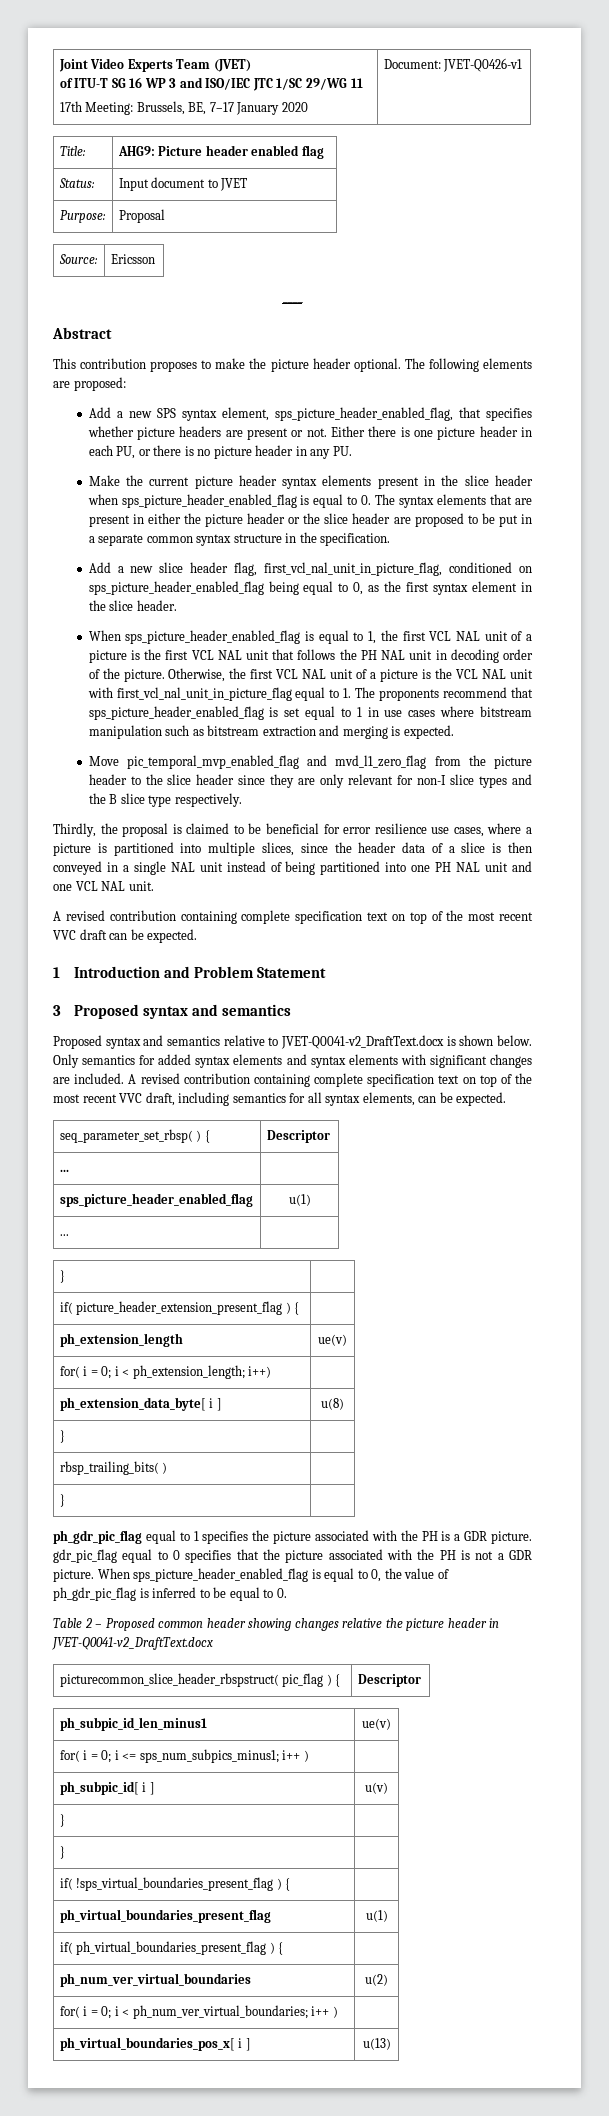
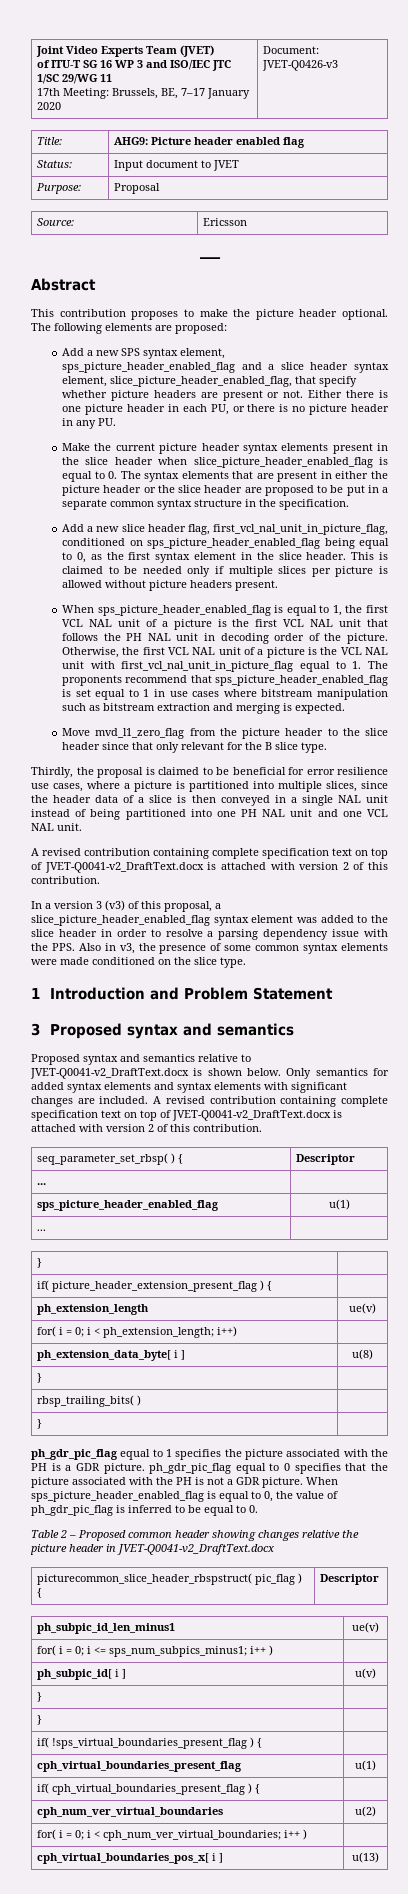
  Joint Video Experts Team (JVET)
  of ITU-T SG 16 WP 3 and ISO/IEC JTC 1/SC 29/WG 11
- 17th Meeting: Brussels, BE, 7–17 January 2020 | Document: JVET-Q0426-v1
+ 17th Meeting: Brussels, BE, 7–17 January 2020 | Document: JVET-Q0426-v3
- Add a new SPS syntax element, sps_picture_header_enabled_flag, that specifies whether picture headers are present or not.
+ Add a new SPS syntax element, sps_picture_header_enabled_flag and a slice header syntax element, slice_picture_header_enabled_flag, that specify whether picture headers are present or not.
- Make the current picture header syntax elements present in the slice header when sps_picture_header_enabled_flag is equal to 0. The syntax elements that are present in either the picture header or the slice header are proposed to be put in a separate common syntax structure in the specification.
+ Make the current picture header syntax elements present in the slice header when slice_picture_header_enabled_flag is equal to 0. The syntax elements that are present in either the picture header or the slice header are proposed to be put in a separate common syntax structure in the specification.
+ This is claimed to be needed only if multiple slices per picture is allowed without picture headers present.
- Move pic_temporal_mvp_enabled_flag and mvd_l1_zero_flag from the picture header to the slice header since they are only relevant for non-I slice types and the B slice type respectively.
+ Move mvd_l1_zero_flag from the picture header to the slice header since that only relevant for the B slice type.
  Thirdly, the proposal is claimed to be beneficial for error resilience use cases, where a picture is partitioned into multiple slices, since the header data of a slice is then conveyed in a single NAL unit instead of being partitioned into one PH NAL unit and one VCL NAL unit.
- A revised contribution containing complete specification text on top of the most recent VVC draft can be expected.
+ A revised contribution containing complete specification text on top of JVET-Q0041-v2_DraftText.docx is attached with version 2 of this contribution.
+ In a version 3 (v3) of this proposal, a slice_picture_header_enabled_flag syntax element was added to the slice header in order to resolve a parsing dependency issue with the PPS. Also in v3, the presence of some common syntax elements were made conditioned on the slice type.
- Only semantics for added syntax elements and syntax elements with significant changes are included. A revised contribution containing complete specification text on top of the most recent VVC draft, including semantics for all syntax elements, can be expected.
+ Only semantics for added syntax elements and syntax elements with significant changes are included. A revised contribution containing complete specification text on top of JVET-Q0041-v2_DraftText.docx is attached with version 2 of this contribution.
- ph_gdr_pic_flag equal to 1 specifies the picture associated with the PH is a GDR picture. gdr_pic_flag equal to 0 specifies that the picture associated with the PH is not a GDR picture.
+ ph_gdr_pic_flag equal to 1 specifies the picture associated with the PH is a GDR picture. ph_gdr_pic_flag equal to 0 specifies that the picture associated with the PH is not a GDR picture.
- ph_virtual_boundaries_present_flag | u(1)
+ cph_virtual_boundaries_present_flag | u(1)
- if( ph_virtual_boundaries_present_flag ) { |
- ph_num_ver_virtual_boundaries | u(2)
+ if( cph_virtual_boundaries_present_flag ) { |
+ cph_num_ver_virtual_boundaries | u(2)
- for( i = 0; i < ph_num_ver_virtual_boundaries; i++ ) |
- ph_virtual_boundaries_pos_x[ i ] | u(13)
+ for( i = 0; i < cph_num_ver_virtual_boundaries; i++ ) |
+ cph_virtual_boundaries_pos_x[ i ] | u(13)

